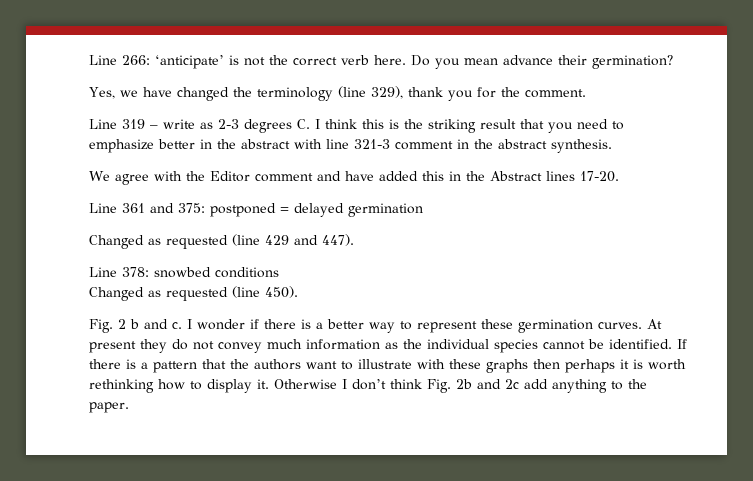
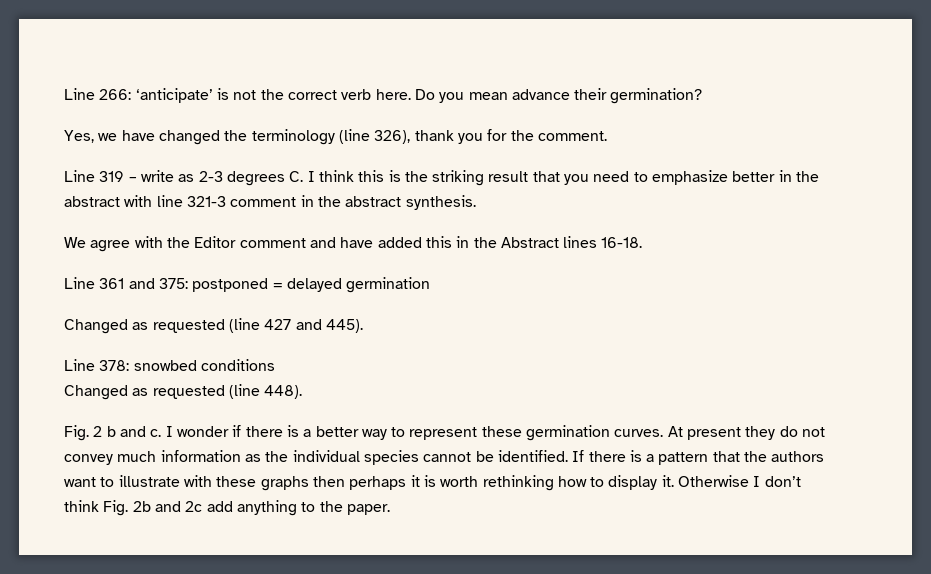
- Yes, we have changed the terminology (line 329), thank you for the comment.
+ Yes, we have changed the terminology (line 326), thank you for the comment.
- We agree with the Editor comment and have added this in the Abstract lines 17-20.
+ We agree with the Editor comment and have added this in the Abstract lines 16-18.
- Changed as requested (line 429 and 447).
+ Changed as requested (line 427 and 445).
- Changed as requested (line 450).
+ Changed as requested (line 448).

